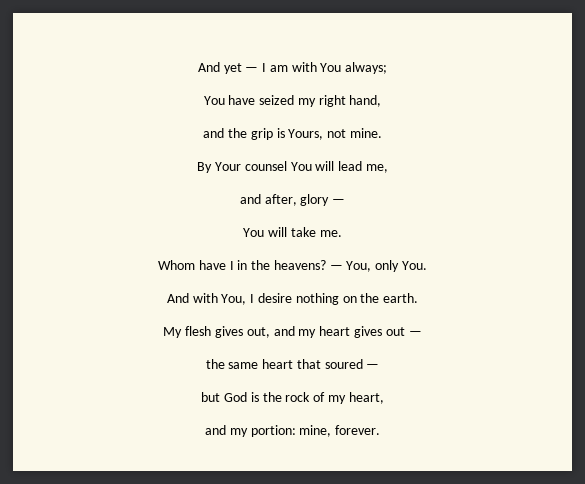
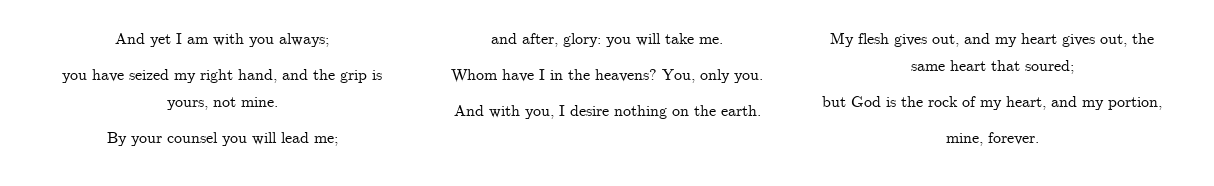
- And yet — I am with You always;
+ And yet I am with you always;
- You have seized my right hand,
- and the grip is Yours, not mine.
+ you have seized my right hand, and the grip is yours, not mine.
- By Your counsel You will lead me,
+ By your counsel you will lead me;
- and after, glory —
- You will take me.
+ and after, glory: you will take me.
- — You, only You.
+ You, only you.
- And with You, I desire nothing on the earth.
+ And with you, I desire nothing on the earth.
- My flesh gives out, and my heart gives out —
- the same heart that soured —
+ My flesh gives out, and my heart gives out, the same heart that soured;
- but God is the rock of my heart,
- and my portion: mine, forever.
+ but God is the rock of my heart, and my portion,
+ mine, forever.

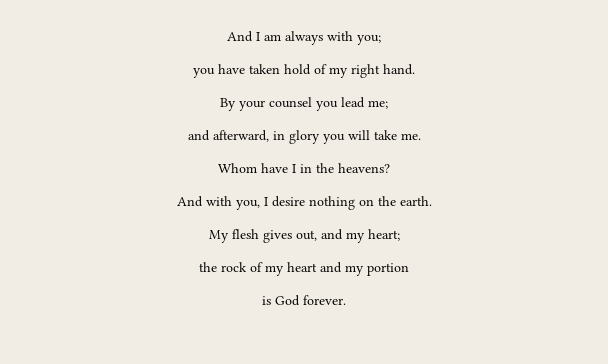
- And yet I am with you always;
+ And I am always with you;
- you have seized my right hand, and the grip is yours, not mine.
+ you have taken hold of my right hand.
- By your counsel you will lead me;
+ By your counsel you lead me;
- and after, glory: you will take me.
+ and afterward, in glory you will take me.
- You, only you.
- My flesh gives out, and my heart gives out, the same heart that soured;
- but God is the rock of my heart, and my portion,
- mine, forever.
+ My flesh gives out, and my heart;
+ the rock of my heart and my portion
+ is God forever.

